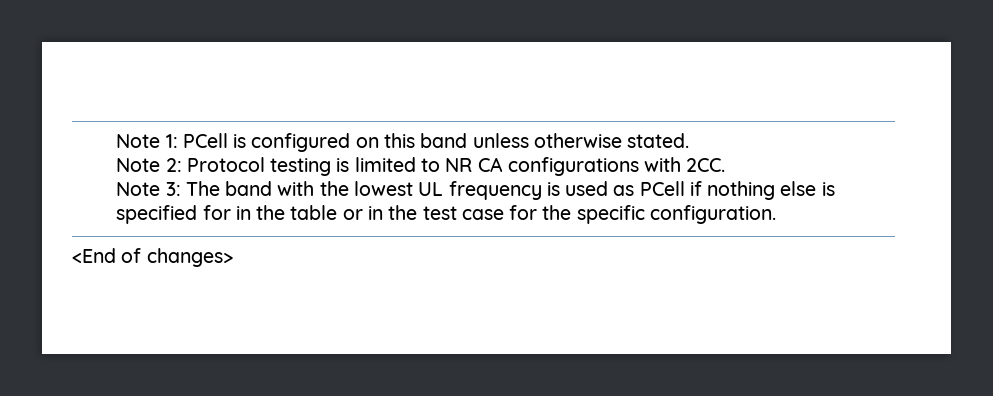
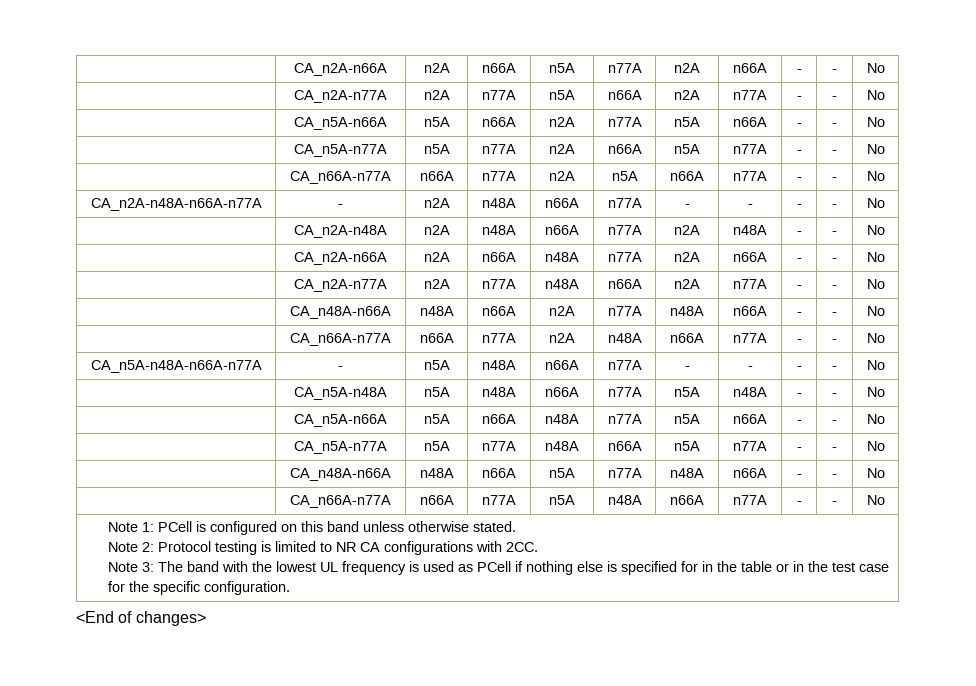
+ CA_n2A-n66A | n2A | n66A | n5A | n77A | n2A | n66A | - | - | No
+ | CA_n2A-n77A | n2A | n77A | n5A | n66A | n2A | n77A | - | - | No
+ | CA_n5A-n66A | n5A | n66A | n2A | n77A | n5A | n66A | - | - | No
+ | CA_n5A-n77A | n5A | n77A | n2A | n66A | n5A | n77A | - | - | No
+ | CA_n66A-n77A | n66A | n77A | n2A | n5A | n66A | n77A | - | - | No
+ CA_n2A-n48A-n66A-n77A | - | n2A | n48A | n66A | n77A | - | - | - | - | No
+ | CA_n2A-n48A | n2A | n48A | n66A | n77A | n2A | n48A | - | - | No
+ | CA_n2A-n66A | n2A | n66A | n48A | n77A | n2A | n66A | - | - | No
+ | CA_n2A-n77A | n2A | n77A | n48A | n66A | n2A | n77A | - | - | No
+ | CA_n48A-n66A | n48A | n66A | n2A | n77A | n48A | n66A | - | - | No
+ | CA_n66A-n77A | n66A | n77A | n2A | n48A | n66A | n77A | - | - | No
+ CA_n5A-n48A-n66A-n77A | - | n5A | n48A | n66A | n77A | - | - | - | - | No
+ | CA_n5A-n48A | n5A | n48A | n66A | n77A | n5A | n48A | - | - | No
+ | CA_n5A-n66A | n5A | n66A | n48A | n77A | n5A | n66A | - | - | No
+ | CA_n5A-n77A | n5A | n77A | n48A | n66A | n5A | n77A | - | - | No
+ | CA_n48A-n66A | n48A | n66A | n5A | n77A | n48A | n66A | - | - | No
+ | CA_n66A-n77A | n66A | n77A | n5A | n48A | n66A | n77A | - | - | No

